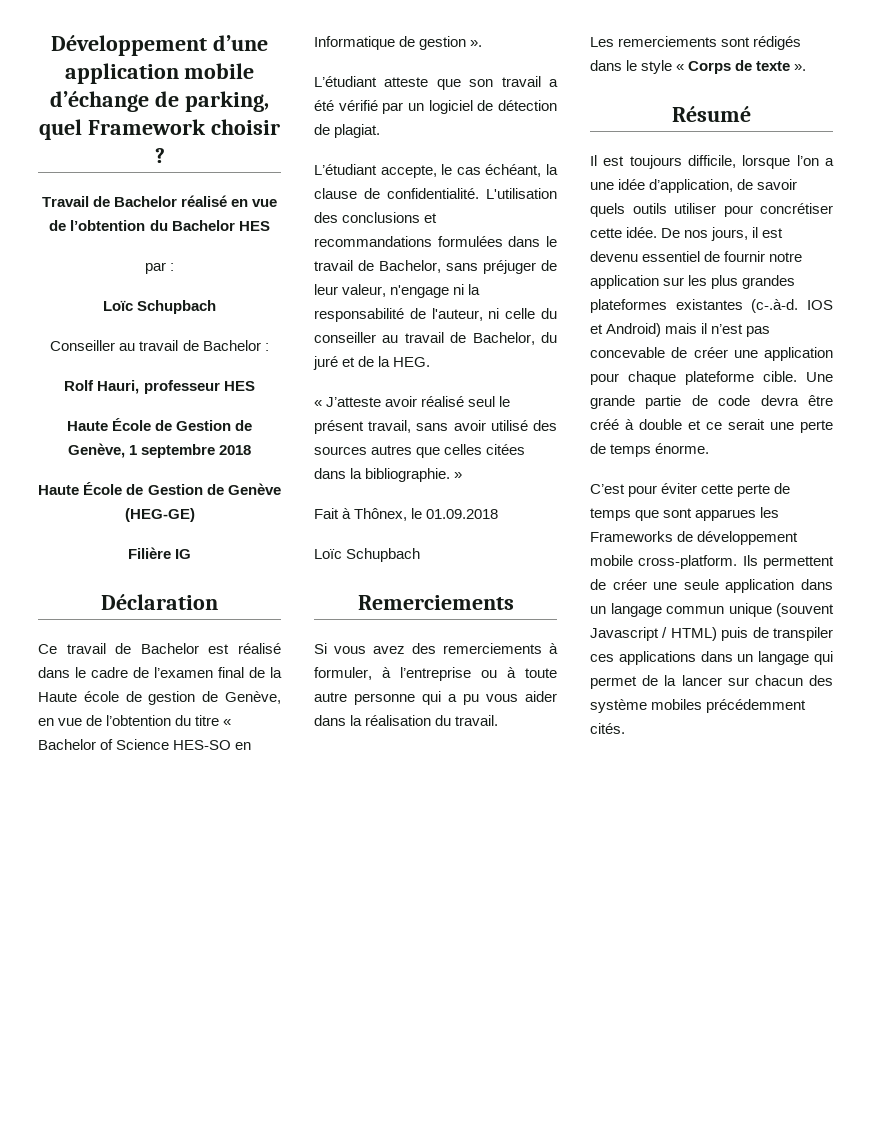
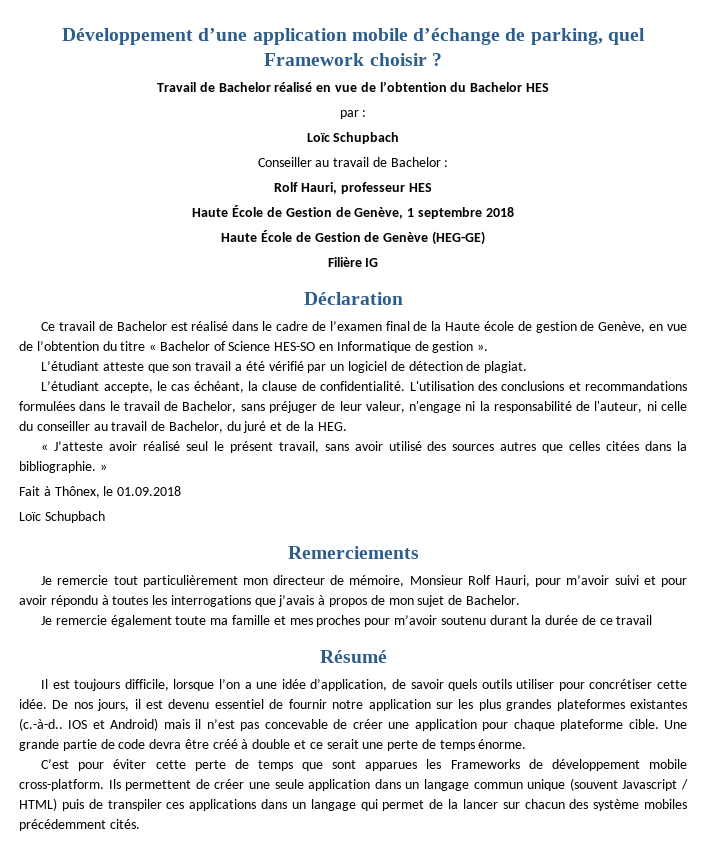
- Si vous avez des remerciements à formuler, à l’entreprise ou à toute autre personne qui a pu vous aider dans la réalisation du travail.
- Les remerciements sont rédigés dans le style « Corps de texte ».
+ Je remercie tout particulièrement mon directeur de mémoire, Monsieur Rolf Hauri, pour m’avoir suivi et pour avoir répondu à toutes les interrogations que j’avais à propos de mon sujet de Bachelor.
+ Je remercie également toute ma famille et mes proches pour m’avoir soutenu durant la durée de ce travail
- De nos jours, il est devenu essentiel de fournir notre application sur les plus grandes plateformes existantes (c-.à-d. IOS et Android) mais il n’est pas concevable de créer une application pour chaque plateforme cible.
+ De nos jours, il est devenu essentiel de fournir notre application sur les plus grandes plateformes existantes (c.-à-d.. IOS et Android) mais il n’est pas concevable de créer une application pour chaque plateforme cible.

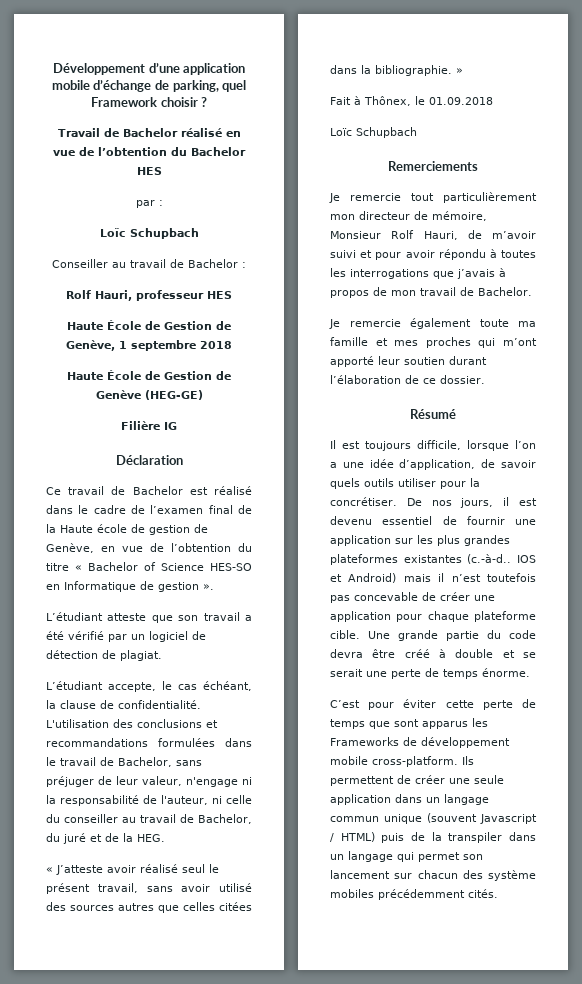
- Je remercie tout particulièrement mon directeur de mémoire, Monsieur Rolf Hauri, pour m’avoir suivi et pour avoir répondu à toutes les interrogations que j’avais à propos de mon sujet de Bachelor.
+ Je remercie tout particulièrement mon directeur de mémoire, Monsieur Rolf Hauri, de m’avoir suivi et pour avoir répondu à toutes les interrogations que j’avais à propos de mon travail de Bachelor.
- Je remercie également toute ma famille et mes proches pour m’avoir soutenu durant la durée de ce travail
+ Je remercie également toute ma famille et mes proches qui m’ont apporté leur soutien durant l’élaboration de ce dossier.
- Il est toujours difficile, lorsque l’on a une idée d’application, de savoir quels outils utiliser pour concrétiser cette idée.
+ Il est toujours difficile, lorsque l’on a une idée d’application, de savoir quels outils utiliser pour la concrétiser.
- De nos jours, il est devenu essentiel de fournir notre application sur les plus grandes plateformes existantes (c.-à-d..
+ De nos jours, il est devenu essentiel de fournir une application sur les plus grandes plateformes existantes (c.-à-d..
- IOS et Android) mais il n’est pas concevable de créer une application pour chaque plateforme cible.
+ IOS et Android) mais il n’est toutefois pas concevable de créer une application pour chaque plateforme cible.
- Une grande partie de code devra être créé à double et ce serait une perte de temps énorme.
+ Une grande partie du code devra être créé à double et se serait une perte de temps énorme.
- C’est pour éviter cette perte de temps que sont apparues les Frameworks de développement mobile cross-platform.
+ C’est pour éviter cette perte de temps que sont apparus les Frameworks de développement mobile cross-platform.
- Ils permettent de créer une seule application dans un langage commun unique (souvent Javascript / HTML) puis de transpiler ces applications dans un langage qui permet de la lancer sur chacun des système mobiles précédemment cités.
+ Ils permettent de créer une seule application dans un langage commun unique (souvent Javascript / HTML) puis de la transpiler dans un langage qui permet son lancement sur chacun des système mobiles précédemment cités.

